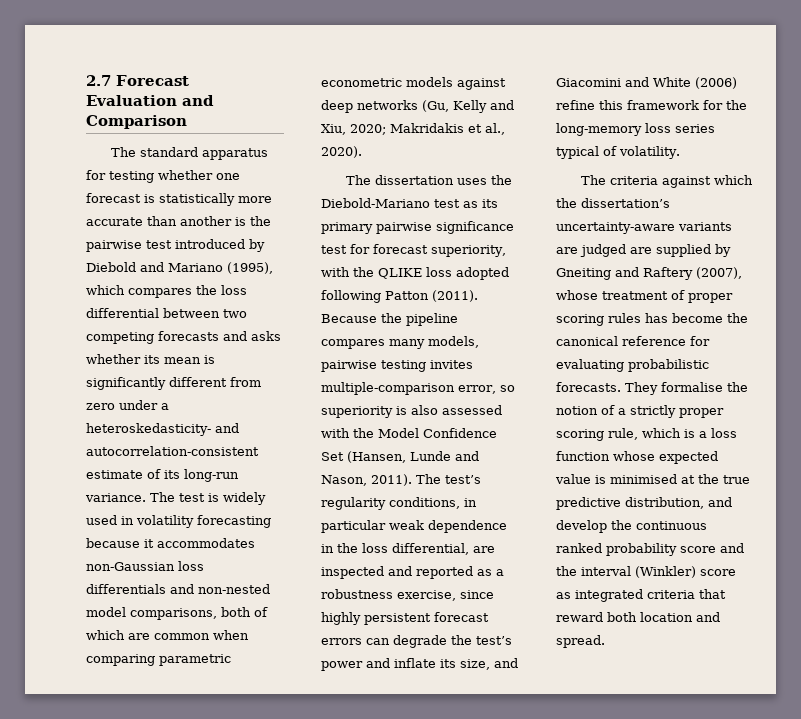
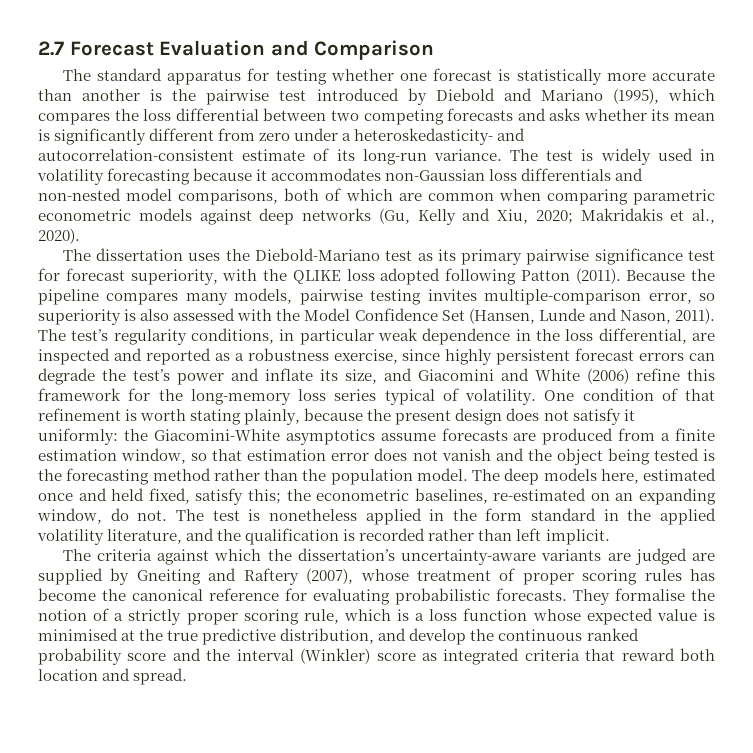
+ One condition of that refinement is worth stating plainly, because the present design does not satisfy it uniformly: the Giacomini-White asymptotics assume forecasts are produced from a finite estimation window, so that estimation error does not vanish and the object being tested is the forecasting method rather than the population model. The deep models here, estimated once and held fixed, satisfy this; the econometric baselines, re-estimated on an expanding window, do not. The test is nonetheless applied in the form standard in the applied volatility literature, and the qualification is recorded rather than left implicit.

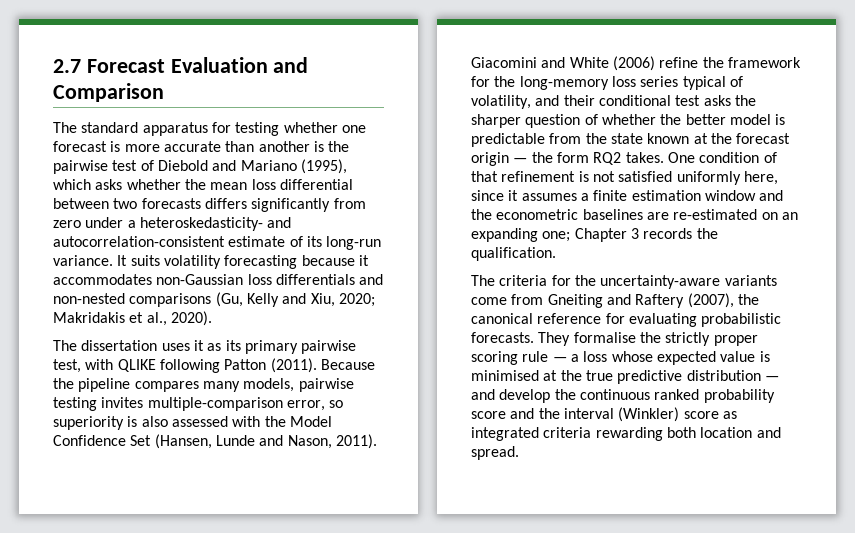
- The standard apparatus for testing whether one forecast is statistically more accurate than another is the pairwise test introduced by Diebold and Mariano (1995), which compares the loss differential between two competing forecasts and asks whether its mean is significantly different from zero under a heteroskedasticity- and autocorrelation-consistent estimate of its long-run variance.
+ The standard apparatus for testing whether one forecast is more accurate than another is the pairwise test of Diebold and Mariano (1995), which asks whether the mean loss differential between two forecasts differs significantly from zero under a heteroskedasticity- and autocorrelation-consistent estimate of its long-run variance.
- The test is widely used in volatility forecasting because it accommodates non-Gaussian loss differentials and non-nested model comparisons, both of which are common when comparing parametric econometric models against deep networks (Gu, Kelly and Xiu, 2020; Makridakis et al., 2020).
+ It suits volatility forecasting because it accommodates non-Gaussian loss differentials and non-nested comparisons (Gu, Kelly and Xiu, 2020; Makridakis et al., 2020).
- The dissertation uses the Diebold-Mariano test as its primary pairwise significance test for forecast superiority, with the QLIKE loss adopted following Patton (2011).
+ The dissertation uses it as its primary pairwise test, with QLIKE following Patton (2011).
- The test’s regularity conditions, in particular weak dependence in the loss differential, are inspected and reported as a robustness exercise, since highly persistent forecast errors can degrade the test’s power and inflate its size, and Giacomini and White (2006) refine this framework for the long-memory loss series typical of volatility.
+ Giacomini and White (2006) refine the framework for the long-memory loss series typical of volatility, and their conditional test asks the sharper question of whether the better model is predictable from the state known at the forecast origin — the form RQ2 takes.
- One condition of that refinement is worth stating plainly, because the present design does not satisfy it uniformly: the Giacomini-White asymptotics assume forecasts are produced from a finite estimation window, so that estimation error does not vanish and the object being tested is the forecasting method rather than the population model. The deep models here, estimated once and held fixed, satisfy this; the econometric baselines, re-estimated on an expanding window, do not. The test is nonetheless applied in the form standard in the applied volatility literature, and the qualification is recorded rather than left implicit.
- The criteria against which the dissertation’s uncertainty-aware variants are judged are supplied by Gneiting and Raftery (2007), whose treatment of proper scoring rules has become the canonical reference for evaluating probabilistic forecasts.
+ One condition of that refinement is not satisfied uniformly here, since it assumes a finite estimation window and the econometric baselines are re-estimated on an expanding one; Chapter 3 records the qualification.
+ The criteria for the uncertainty-aware variants come from Gneiting and Raftery (2007), the canonical reference for evaluating probabilistic forecasts.
- They formalise the notion of a strictly proper scoring rule, which is a loss function whose expected value is minimised at the true predictive distribution, and develop the continuous ranked probability score and the interval (Winkler) score as integrated criteria that reward both location and spread.
+ They formalise the strictly proper scoring rule — a loss whose expected value is minimised at the true predictive distribution — and develop the continuous ranked probability score and the interval (Winkler) score as integrated criteria rewarding both location and spread.

